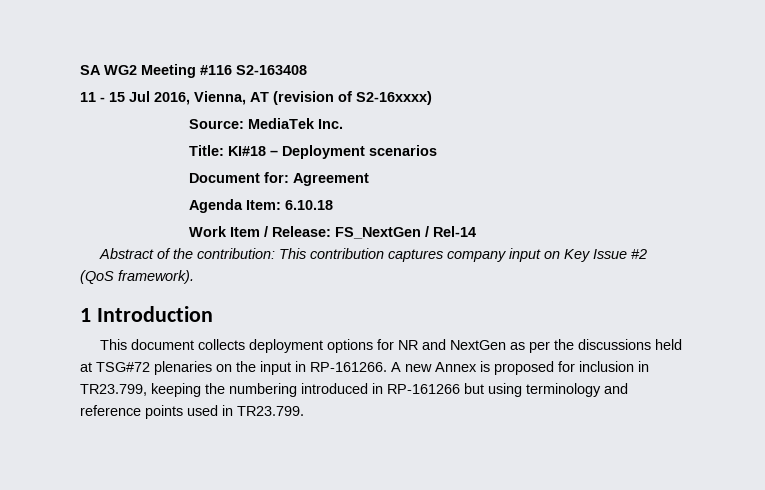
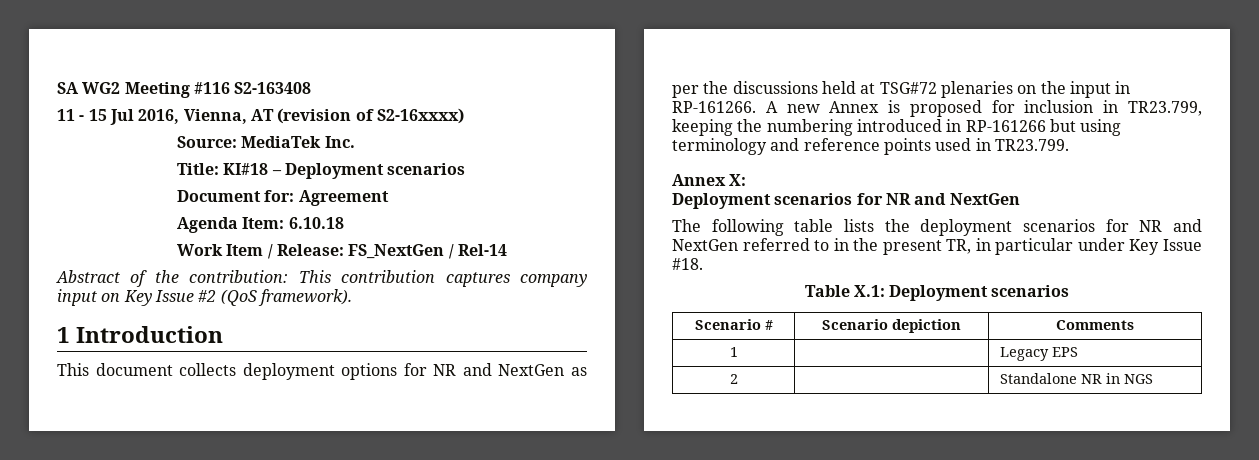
+ Annex X:
+ Deployment scenarios for NR and NextGen
+ The following table lists the deployment scenarios for NR and NextGen referred to in the present TR, in particular under Key Issue #18.
+ Table X.1: Deployment scenarios
+ Scenario # | Scenario depiction | Comments
+ 1 | | Legacy EPS
+ 2 | | Standalone NR in NGS

